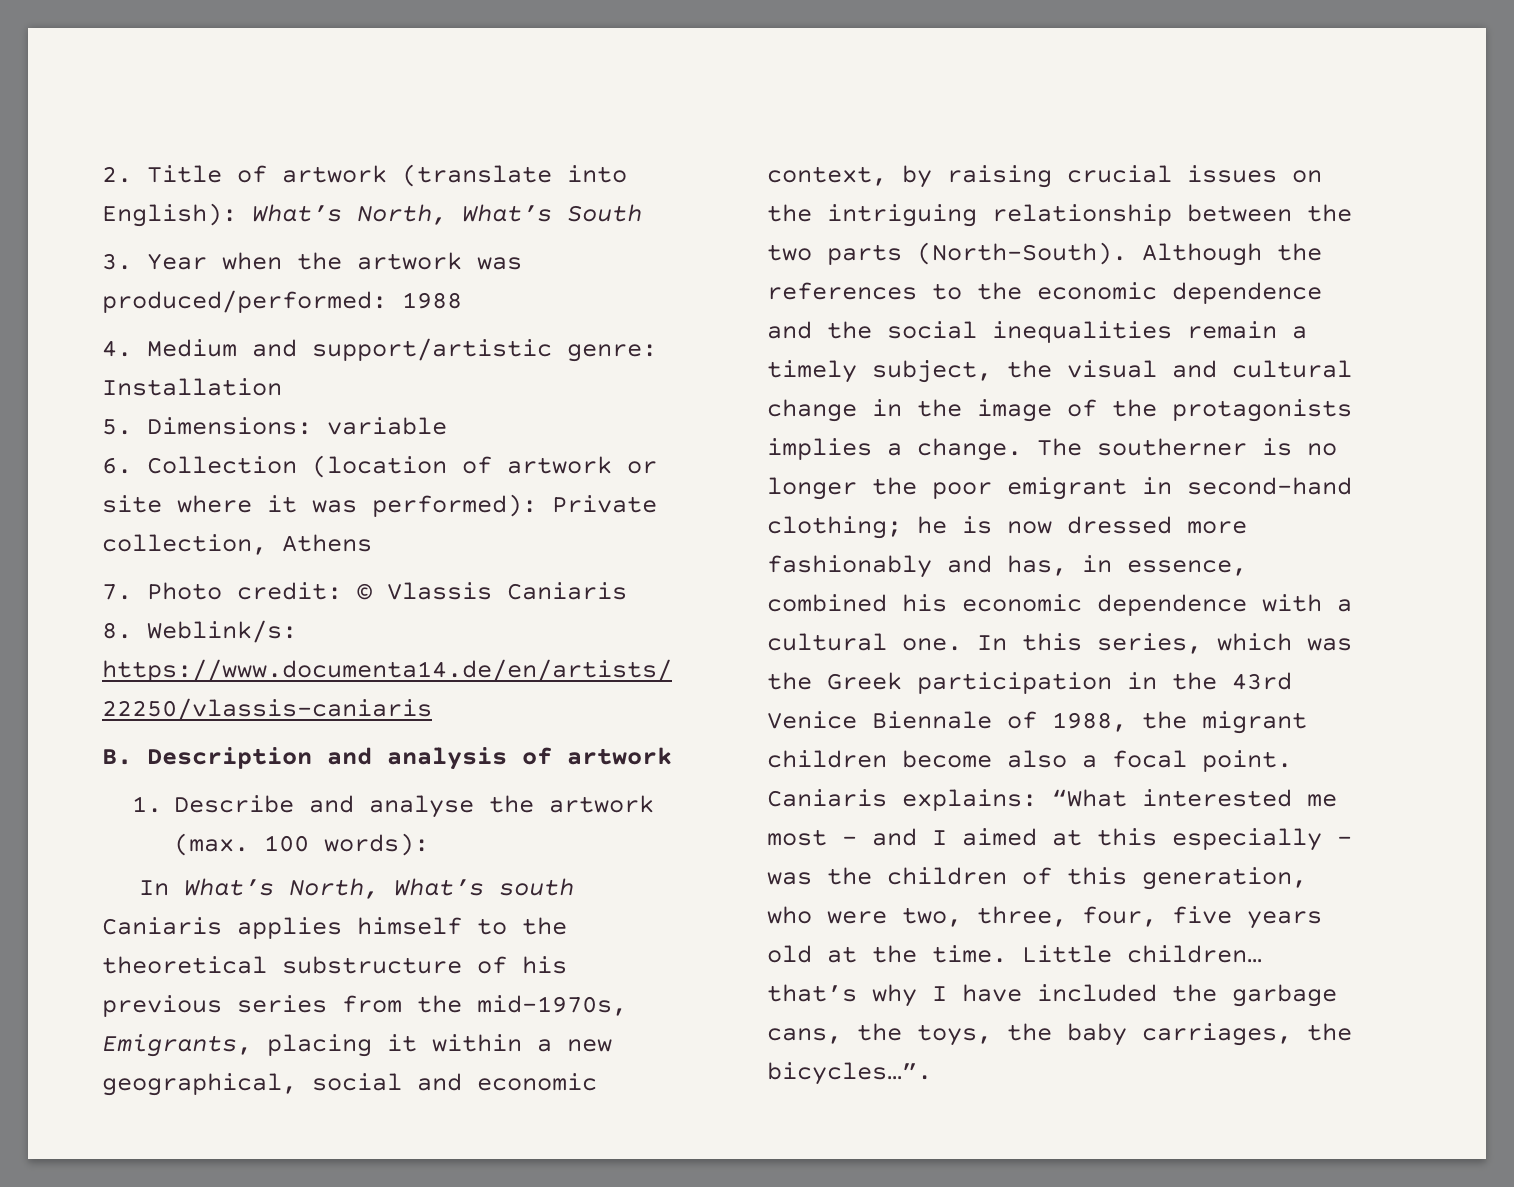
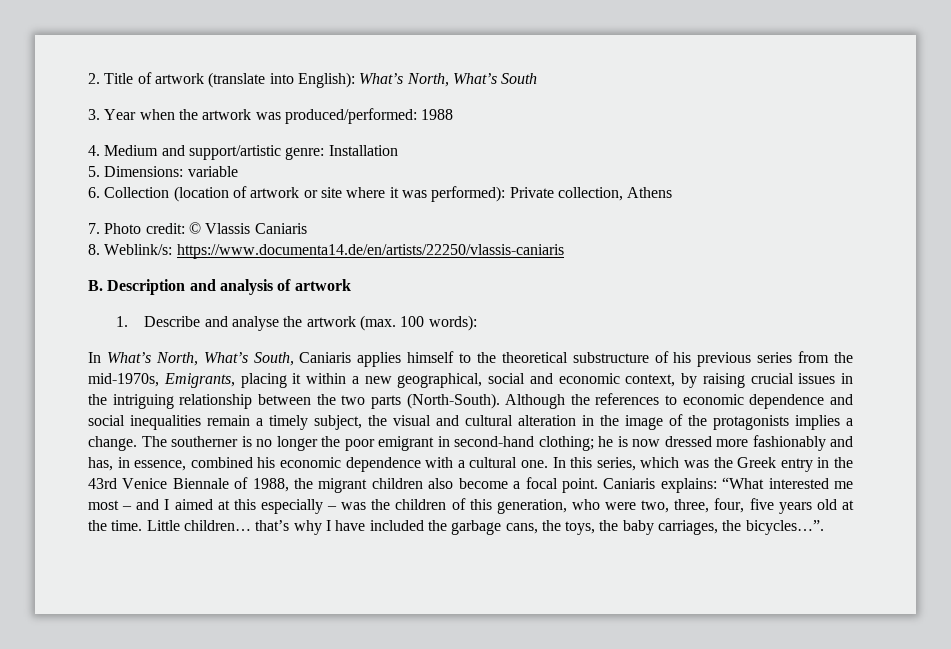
- In What’s North, What’s south Caniaris applies himself to the theoretical substructure of his previous series from the mid-1970s, Emigrants, placing it within a new geographical, social and economic context, by raising crucial issues on the intriguing relationship between the two parts (North-South).
+ In What’s North, What’s South, Caniaris applies himself to the theoretical substructure of his previous series from the mid-1970s, Emigrants, placing it within a new geographical, social and economic context, by raising crucial issues in the intriguing relationship between the two parts (North-South).
- Although the references to the economic dependence and the social inequalities remain a timely subject, the visual and cultural change in the image of the protagonists implies a change.
+ Although the references to economic dependence and social inequalities remain a timely subject, the visual and cultural alteration in the image of the protagonists implies a change.
- In this series, which was the Greek participation in the 43rd Venice Biennale of 1988, the migrant children become also a focal point.
+ In this series, which was the Greek entry in the 43rd Venice Biennale of 1988, the migrant children also become a focal point.

